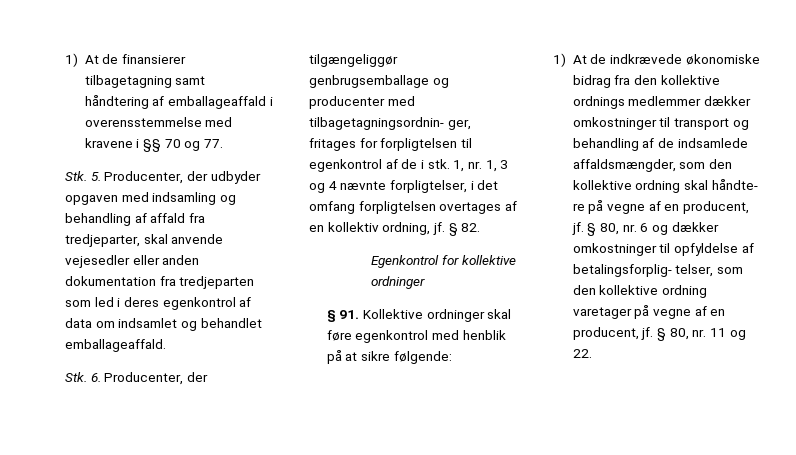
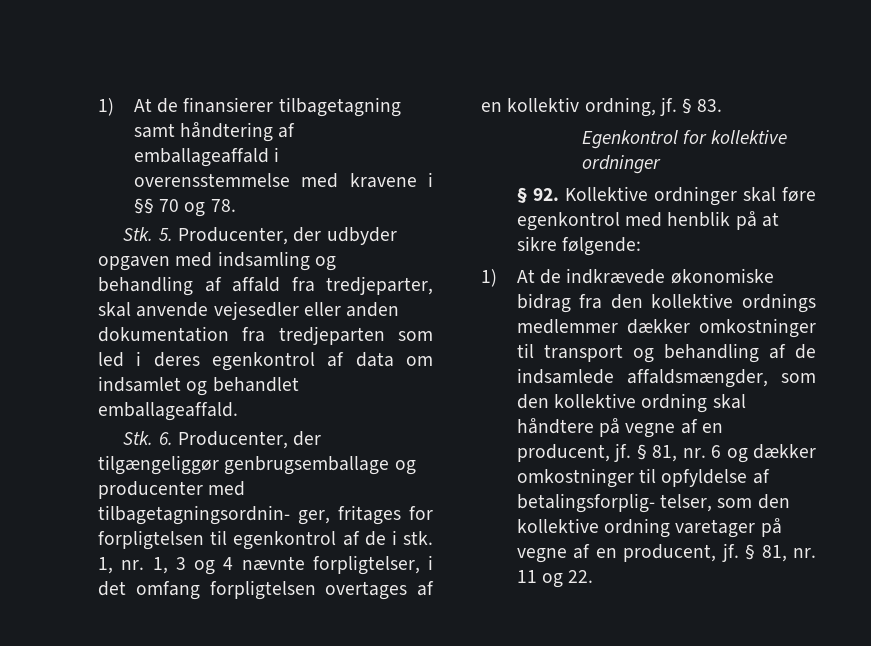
- 1) At de finansierer tilbagetagning samt håndtering af emballageaffald i overensstemmelse med kravene i §§ 70 og 77.
+ 1) At de finansierer tilbagetagning samt håndtering af emballageaffald i overensstemmelse med kravene i §§ 70 og 78.
- § 82.
+ § 83.
- § 91. Kollektive ordninger skal føre egenkontrol med henblik på at sikre følgende:
+ § 92. Kollektive ordninger skal føre egenkontrol med henblik på at sikre følgende:
- 1) At de indkrævede økonomiske bidrag fra den kollektive ordnings medlemmer dækker omkostninger til transport og behandling af de indsamlede affaldsmængder, som den kollektive ordning skal håndte- re på vegne af en producent, jf. § 80, nr. 6 og dækker omkostninger til opfyldelse af betalingsforplig- telser, som den kollektive ordning varetager på vegne af en producent, jf.
+ 1) At de indkrævede økonomiske bidrag fra den kollektive ordnings medlemmer dækker omkostninger til transport og behandling af de indsamlede affaldsmængder, som den kollektive ordning skal håndtere på vegne af en producent, jf. § 81, nr. 6 og dækker omkostninger til opfyldelse af betalingsforplig- telser, som den kollektive ordning varetager på vegne af en producent, jf.
- § 80, nr. 11 og 22.
+ § 81, nr. 11 og 22.

